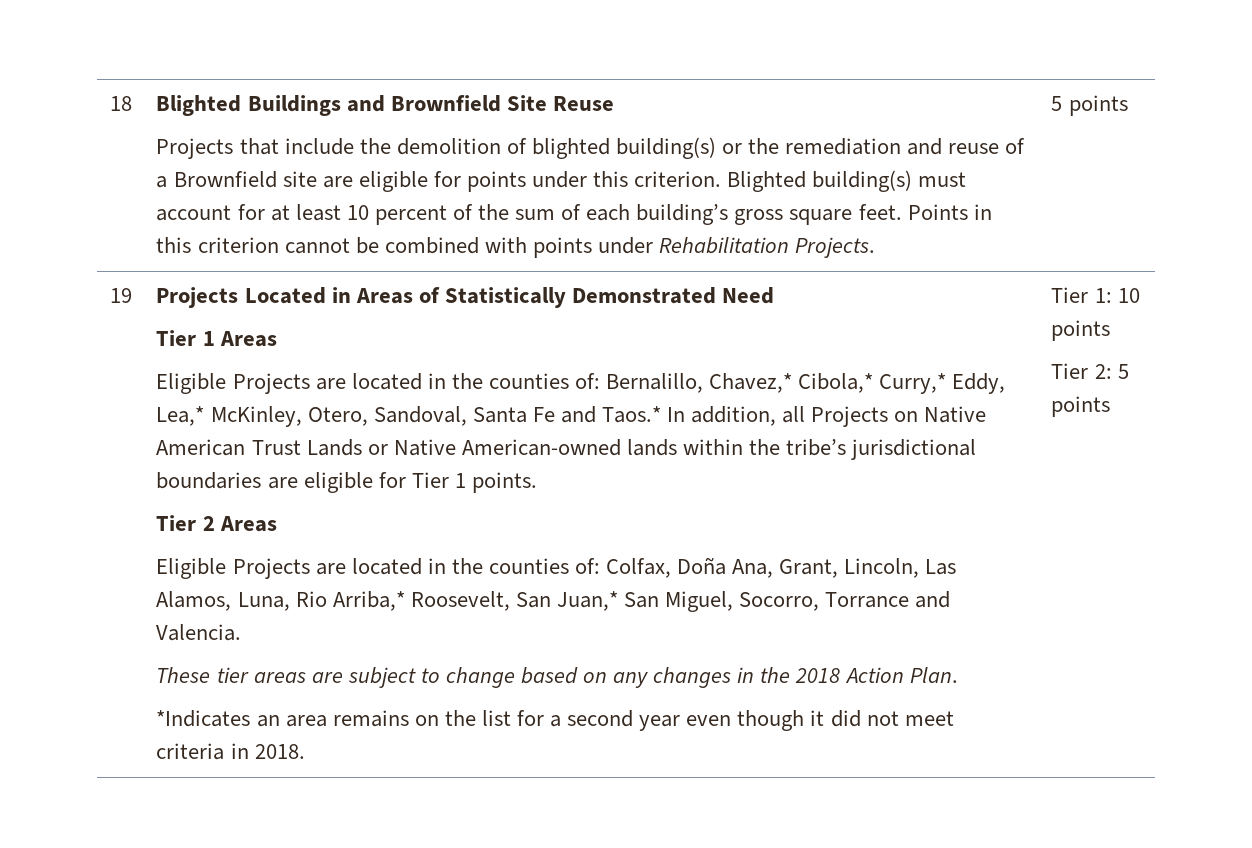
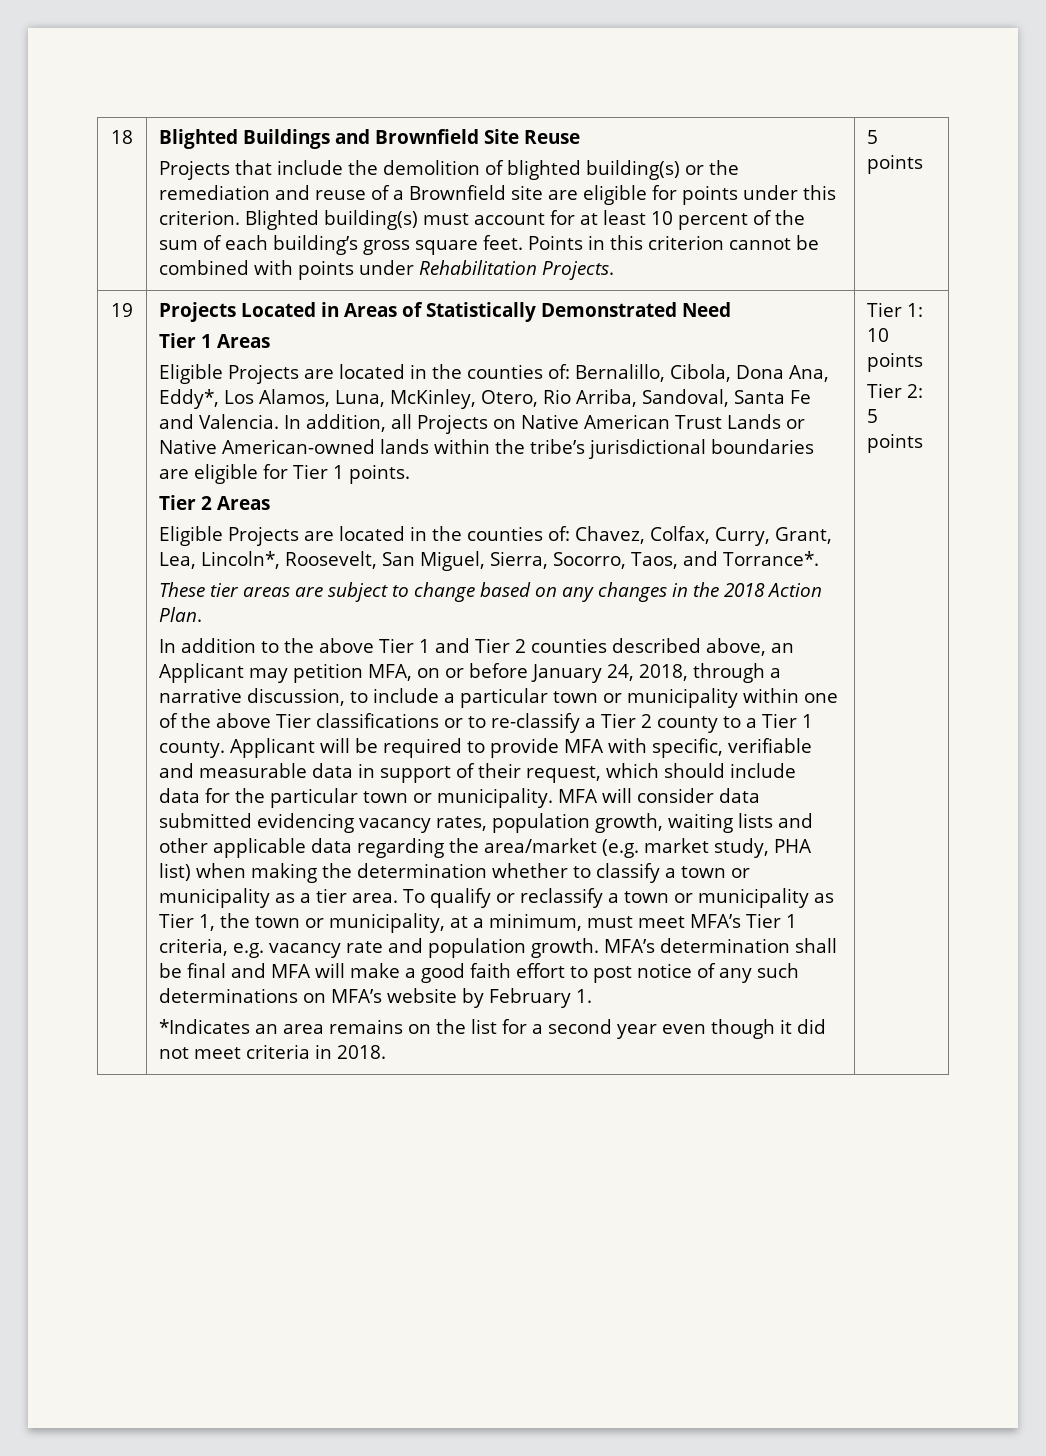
- Eligible Projects are located in the counties of: Bernalillo, Chavez,* Cibola,* Curry,* Eddy, Lea,* McKinley, Otero, Sandoval, Santa Fe and Taos.* In addition, all Projects on Native American Trust Lands or Native American-owned lands within the tribe’s jurisdictional boundaries are eligible for Tier 1 points.
+ Eligible Projects are located in the counties of: Bernalillo, Cibola, Dona Ana, Eddy*, Los Alamos, Luna, McKinley, Otero, Rio Arriba, Sandoval, Santa Fe and Valencia. In addition, all Projects on Native American Trust Lands or Native American-owned lands within the tribe’s jurisdictional boundaries are eligible for Tier 1 points.
- Eligible Projects are located in the counties of: Colfax, Doña Ana, Grant, Lincoln, Las Alamos, Luna, Rio Arriba,* Roosevelt, San Juan,* San Miguel, Socorro, Torrance and Valencia.
+ Eligible Projects are located in the counties of: Chavez, Colfax, Curry, Grant, Lea, Lincoln*, Roosevelt, San Miguel, Sierra, Socorro, Taos, and Torrance*.
+ In addition to the above Tier 1 and Tier 2 counties described above, an Applicant may petition MFA, on or before January 24, 2018, through a narrative discussion, to include a particular town or municipality within one of the above Tier classifications or to re-classify a Tier 2 county to a Tier 1 county. Applicant will be required to provide MFA with specific, verifiable and measurable data in support of their request, which should include data for the particular town or municipality. MFA will consider data submitted evidencing vacancy rates, population growth, waiting lists and other applicable data regarding the area/market (e.g. market study, PHA list) when making the determination whether to classify a town or municipality as a tier area. To qualify or reclassify a town or municipality as Tier 1, the town or municipality, at a minimum, must meet MFA’s Tier 1 criteria, e.g. vacancy rate and population growth. MFA’s determination shall be final and MFA will make a good faith effort to post notice of any such determinations on MFA’s website by February 1.

